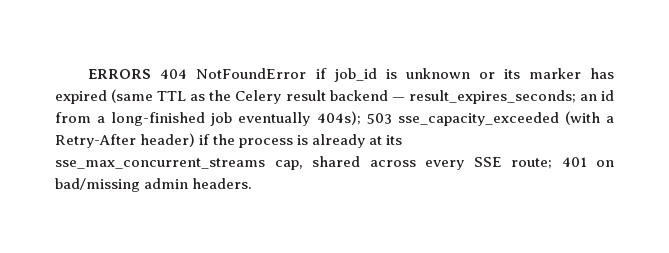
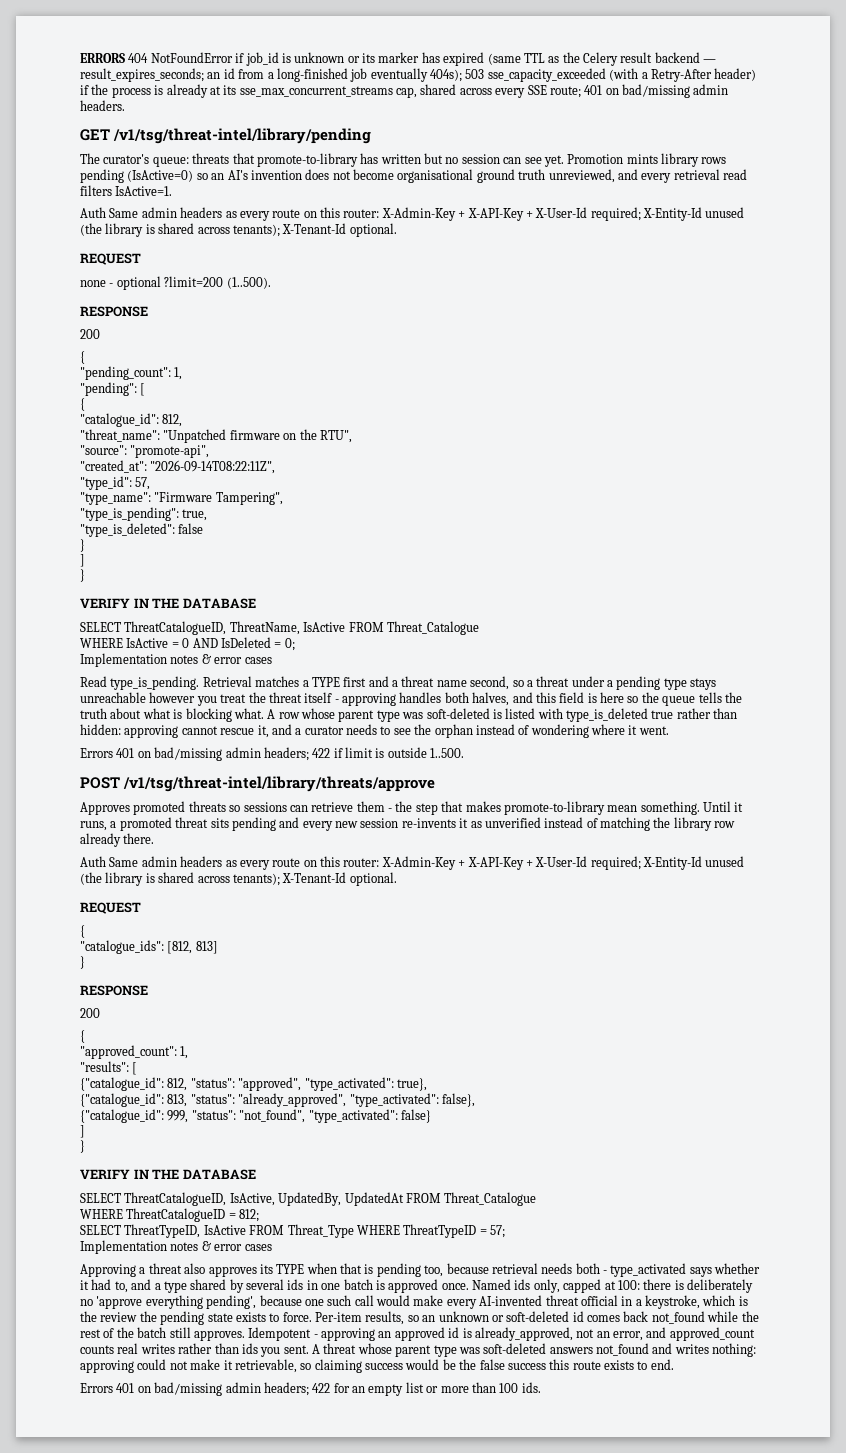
+ GET /v1/tsg/threat-intel/library/pending
+ The curator's queue: threats that promote-to-library has written but no session can see yet. Promotion mints library rows pending (IsActive=0) so an AI's invention does not become organisational ground truth unreviewed, and every retrieval read filters IsActive=1.
+ Auth Same admin headers as every route on this router: X-Admin-Key + X-API-Key + X-User-Id required; X-Entity-Id unused (the library is shared across tenants); X-Tenant-Id optional.
+ REQUEST
+ none - optional ?limit=200 (1..500).
+ RESPONSE
+ 200
+ {
+ "pending_count": 1,
+ "pending": [
+ {
+ "catalogue_id": 812,
+ "threat_name": "Unpatched firmware on the RTU",
+ "source": "promote-api",
+ "created_at": "2026-09-14T08:22:11Z",
+ "type_id": 57,
+ "type_name": "Firmware Tampering",
+ "type_is_pending": true,
+ "type_is_deleted": false
+ }
+ ]
+ }
+ VERIFY IN THE DATABASE
+ SELECT ThreatCatalogueID, ThreatName, IsActive FROM Threat_Catalogue
+ WHERE IsActive = 0 AND IsDeleted = 0;
+ Implementation notes & error cases
+ Read type_is_pending. Retrieval matches a TYPE first and a threat name second, so a threat under a pending type stays unreachable however you treat the threat itself - approving handles both halves, and this field is here so the queue tells the truth about what is blocking what. A row whose parent type was soft-deleted is listed with type_is_deleted true rather than hidden: approving cannot rescue it, and a curator needs to see the orphan instead of wondering where it went.
+ Errors 401 on bad/missing admin headers; 422 if limit is outside 1..500.
+ POST /v1/tsg/threat-intel/library/threats/approve
+ Approves promoted threats so sessions can retrieve them - the step that makes promote-to-library mean something. Until it runs, a promoted threat sits pending and every new session re-invents it as unverified instead of matching the library row already there.
+ Auth Same admin headers as every route on this router: X-Admin-Key + X-API-Key + X-User-Id required; X-Entity-Id unused (the library is shared across tenants); X-Tenant-Id optional.
+ REQUEST
+ {
+ "catalogue_ids": [812, 813]
+ }
+ RESPONSE
+ 200
+ {
+ "approved_count": 1,
+ "results": [
+ {"catalogue_id": 812, "status": "approved", "type_activated": true},
+ {"catalogue_id": 813, "status": "already_approved", "type_activated": false},
+ {"catalogue_id": 999, "status": "not_found", "type_activated": false}
+ ]
+ }
+ VERIFY IN THE DATABASE
+ SELECT ThreatCatalogueID, IsActive, UpdatedBy, UpdatedAt FROM Threat_Catalogue
+ WHERE ThreatCatalogueID = 812;
+ SELECT ThreatTypeID, IsActive FROM Threat_Type WHERE ThreatTypeID = 57;
+ Implementation notes & error cases
+ Approving a threat also approves its TYPE when that is pending too, because retrieval needs both - type_activated says whether it had to, and a type shared by several ids in one batch is approved once. Named ids only, capped at 100: there is deliberately no 'approve everything pending', because one such call would make every AI-invented threat official in a keystroke, which is the review the pending state exists to force. Per-item results, so an unknown or soft-deleted id comes back not_found while the rest of the batch still approves. Idempotent - approving an approved id is already_approved, not an error, and approved_count counts real writes rather than ids you sent. A threat whose parent type was soft-deleted answers not_found and writes nothing: approving could not make it retrievable, so claiming success would be the false success this route exists to end.
+ Errors 401 on bad/missing admin headers; 422 for an empty list or more than 100 ids.

